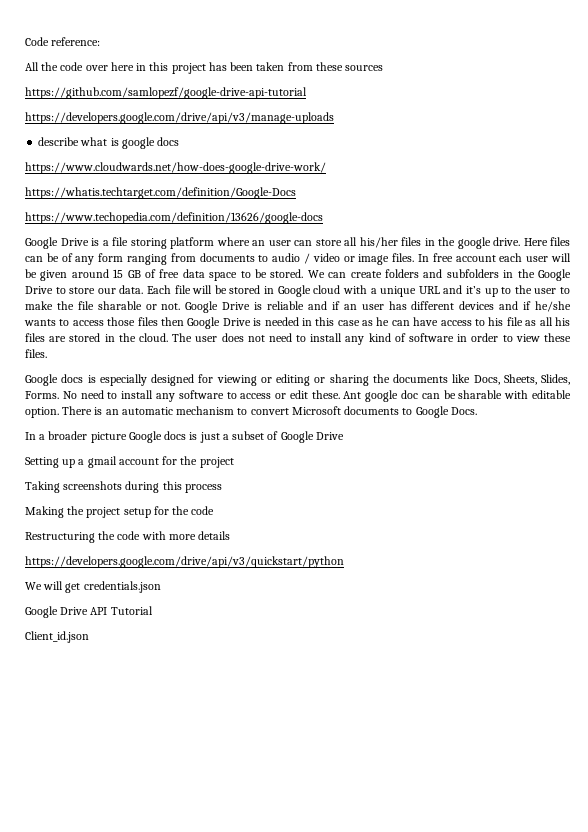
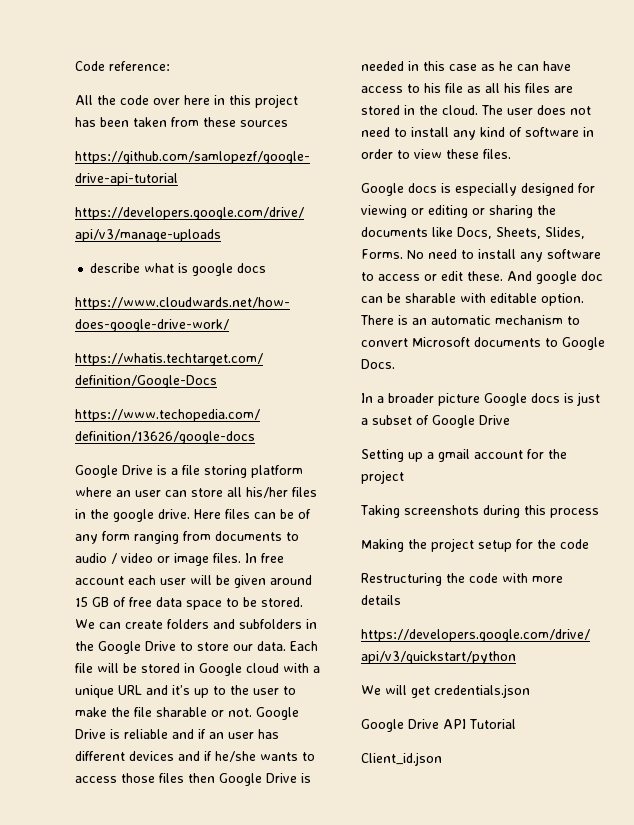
- Ant google doc can be sharable with editable option.
+ And google doc can be sharable with editable option.

